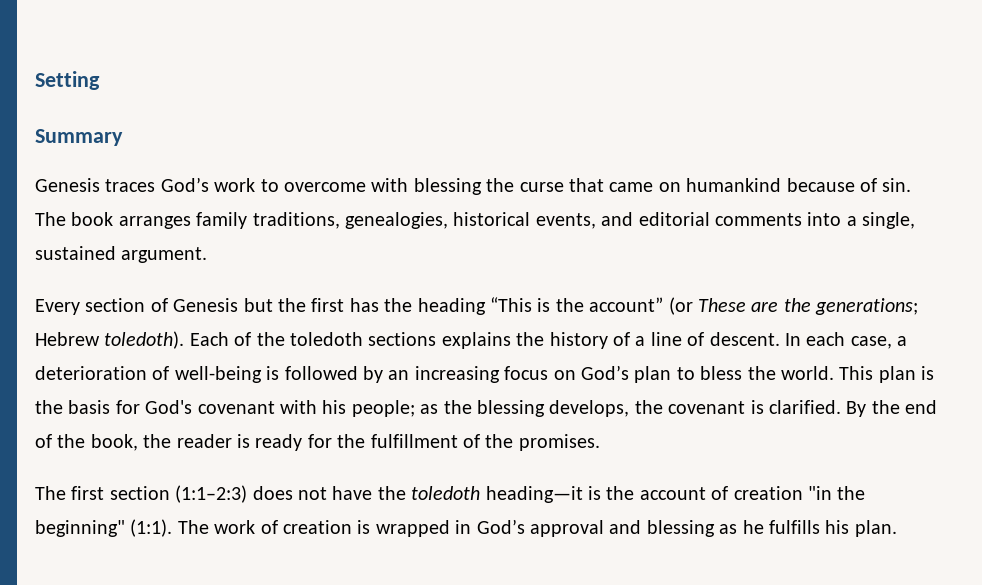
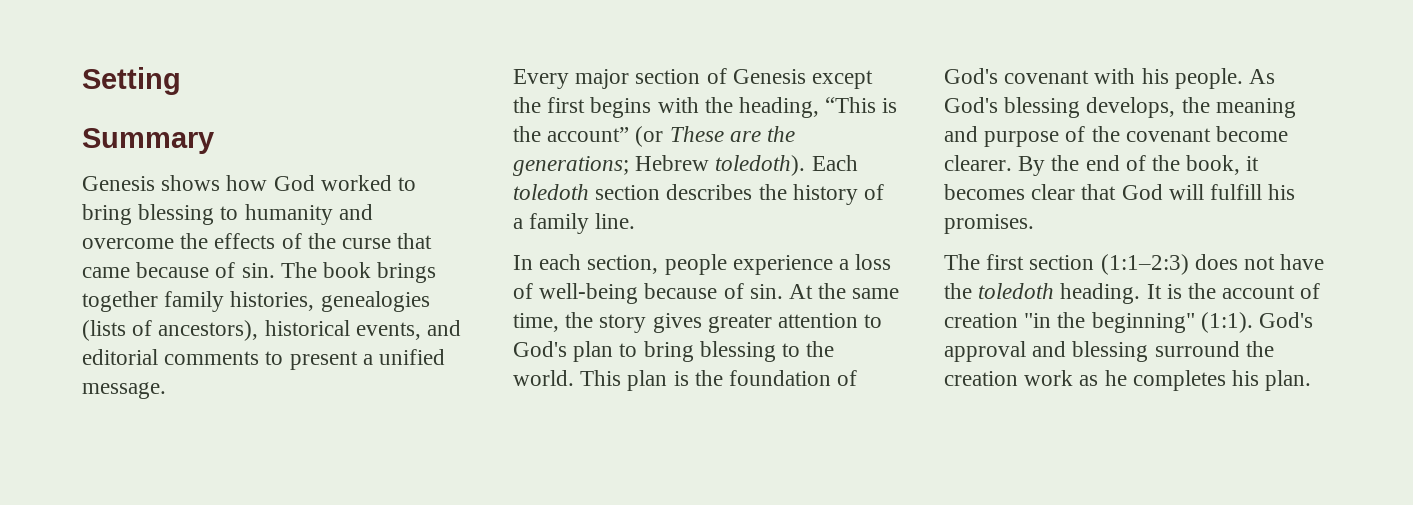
- Genesis traces God’s work to overcome with blessing the curse that came on humankind because of sin.
+ Genesis shows how God worked to bring blessing to humanity and overcome the effects of the curse that came because of sin.
- The book arranges family traditions, genealogies, historical events, and editorial comments into a single, sustained argument.
+ The book brings together family histories, genealogies (lists of ancestors), historical events, and editorial comments to present a unified message.
- Every section of Genesis but the first has the heading “This is the account” (or These are the generations; Hebrew toledoth).
+ Every major section of Genesis except the first begins with the heading, “This is the account” (or These are the generations; Hebrew toledoth).
- Each of the toledoth sections explains the history of a line of descent. In each case, a deterioration of well-being is followed by an increasing focus on God’s plan to bless the world.
+ Each toledoth section describes the history of a family line.
+ In each section, people experience a loss of well-being because of sin. At the same time, the story gives greater attention to God's plan to bring blessing to the world.
- This plan is the basis for God's covenant with his people; as the blessing develops, the covenant is clarified.
+ This plan is the foundation of God's covenant with his people. As God's blessing develops, the meaning and purpose of the covenant become clearer.
- By the end of the book, the reader is ready for the fulfillment of the promises.
+ By the end of the book, it becomes clear that God will fulfill his promises.
- The first section (1:1–2:3) does not have the toledoth heading—it is the account of creation "in the beginning" (1:1).
+ The first section (1:1–2:3) does not have the toledoth heading. It is the account of creation "in the beginning" (1:1).
- The work of creation is wrapped in God’s approval and blessing as he fulfills his plan.
+ God's approval and blessing surround the creation work as he completes his plan.

